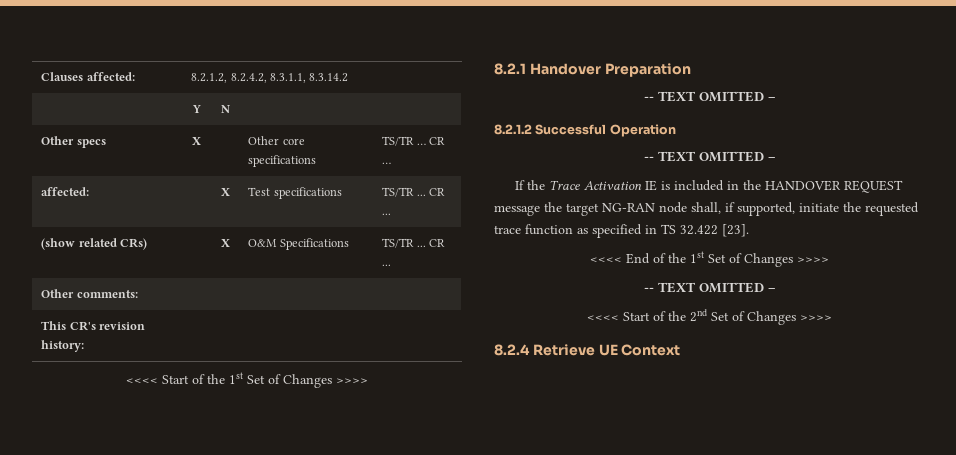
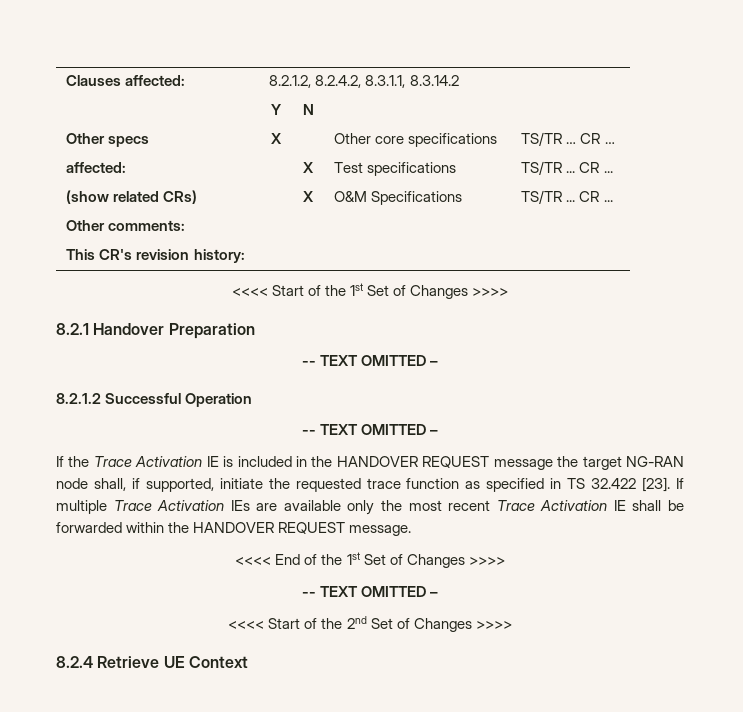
+ If multiple Trace Activation IEs are available only the most recent Trace Activation IE shall be forwarded within the HANDOVER REQUEST message.

